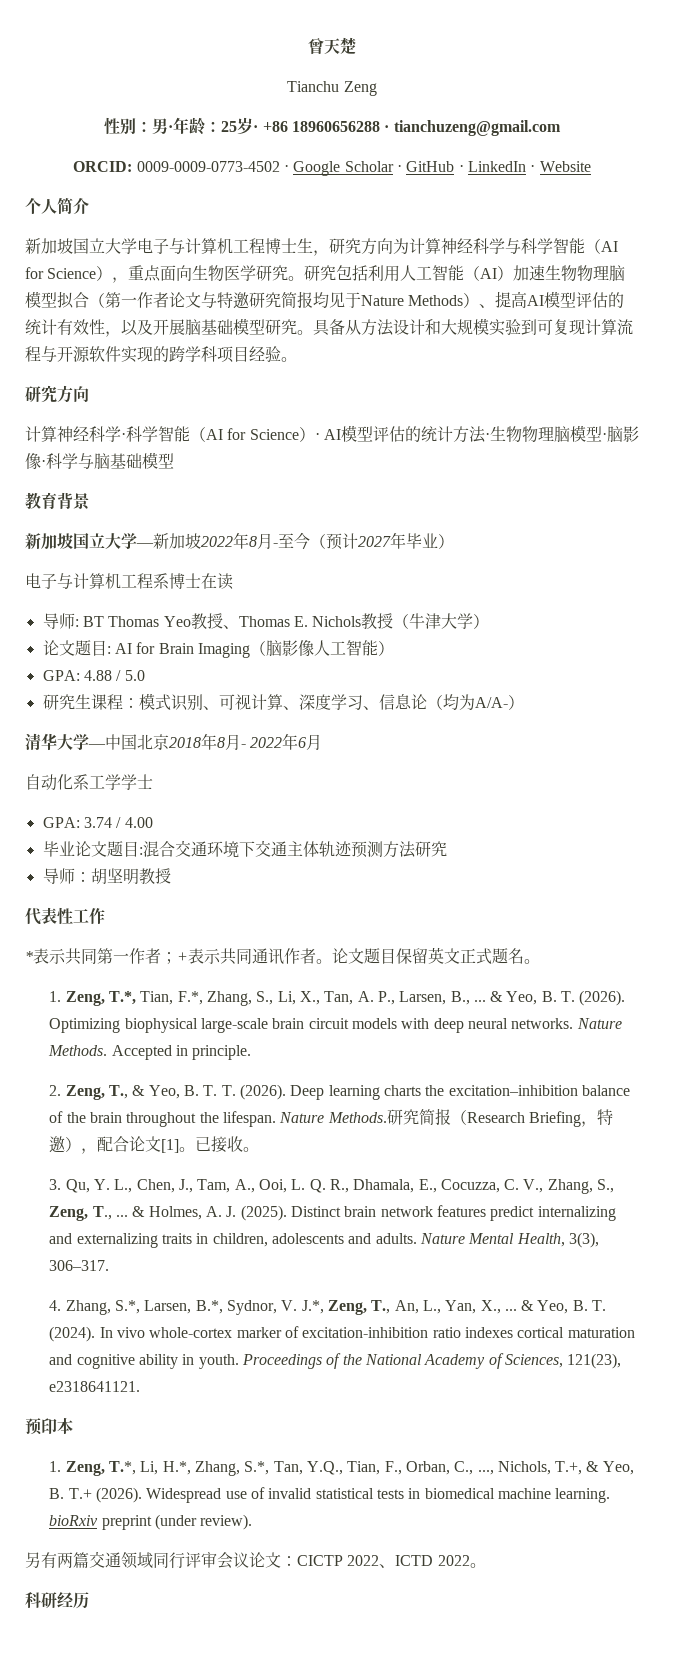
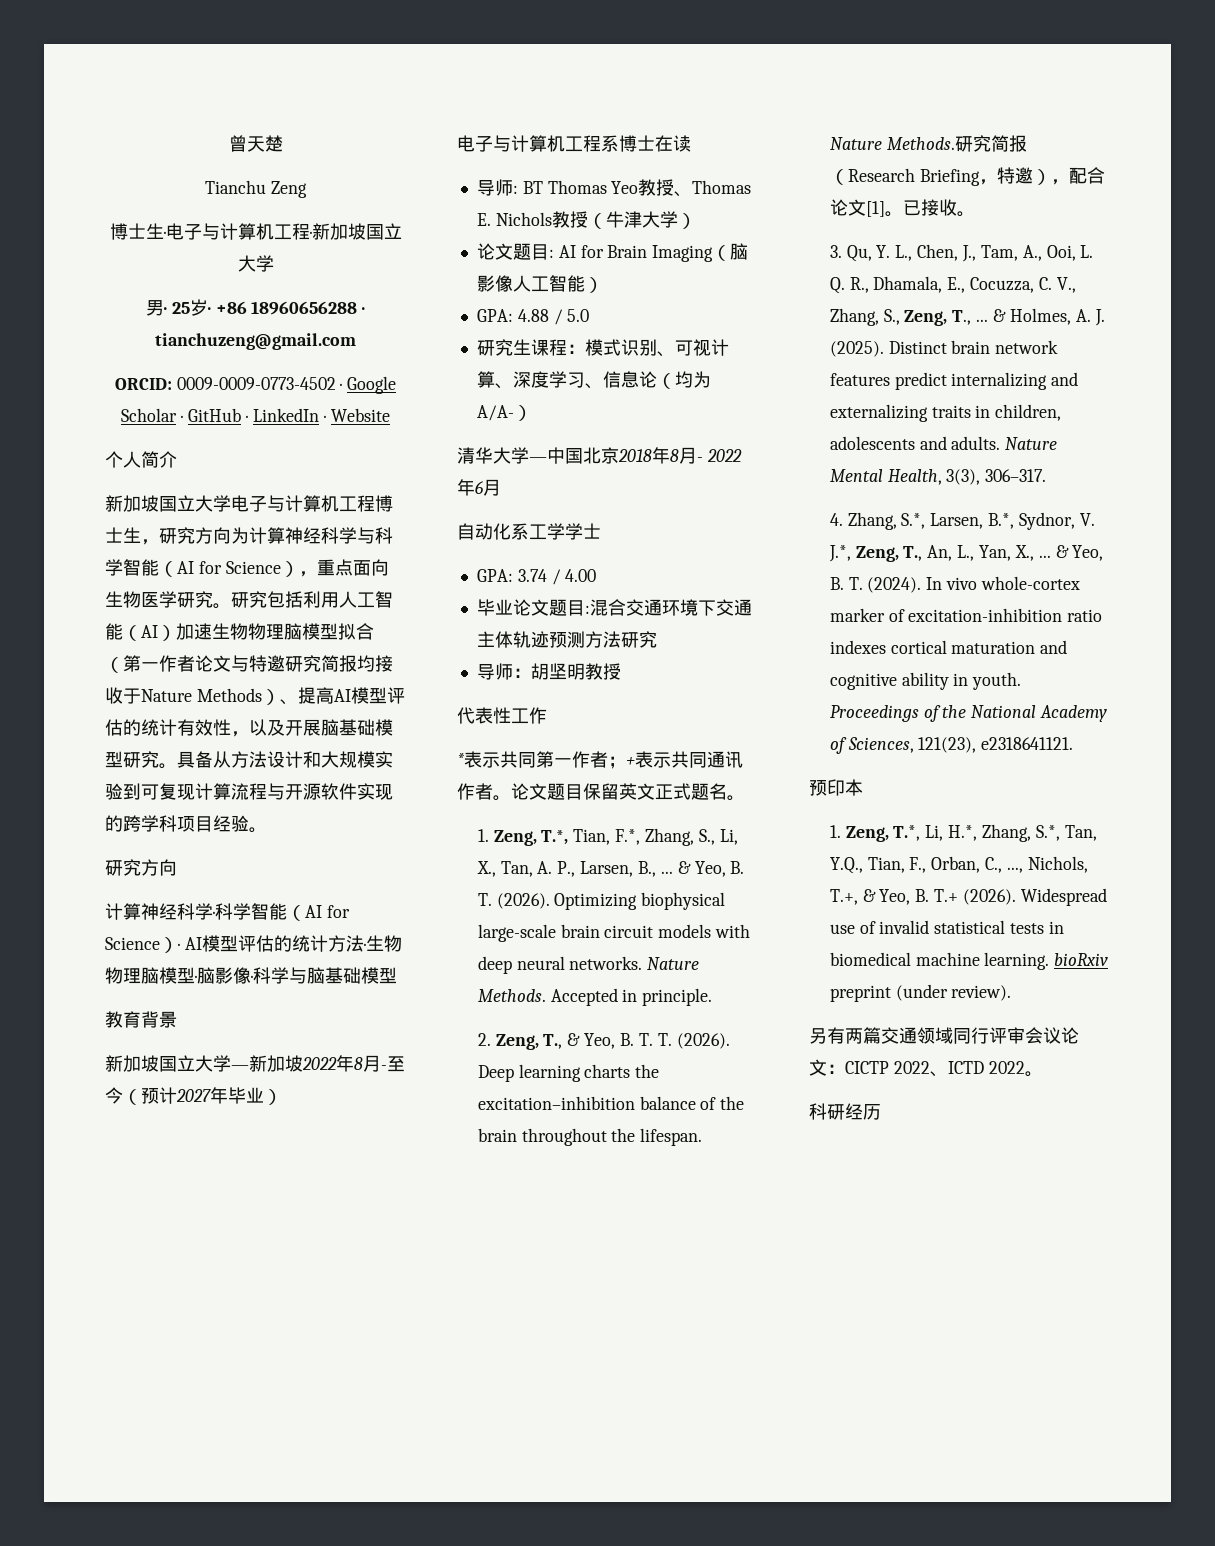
- 性别：男·年龄：25岁· +86 18960656288 · tianchuzeng@gmail.com
+ 博士生·电子与计算机工程·新加坡国立大学
+ 男· 25岁· +86 18960656288 · tianchuzeng@gmail.com
- 研究包括利用人工智能（AI）加速生物物理脑模型拟合（第一作者论文与特邀研究简报均见于Nature Methods）、提高AI模型评估的统计有效性，以及开展脑基础模型研究。
+ 研究包括利用人工智能（AI）加速生物物理脑模型拟合（第一作者论文与特邀研究简报均接收于Nature Methods）、提高AI模型评估的统计有效性，以及开展脑基础模型研究。

